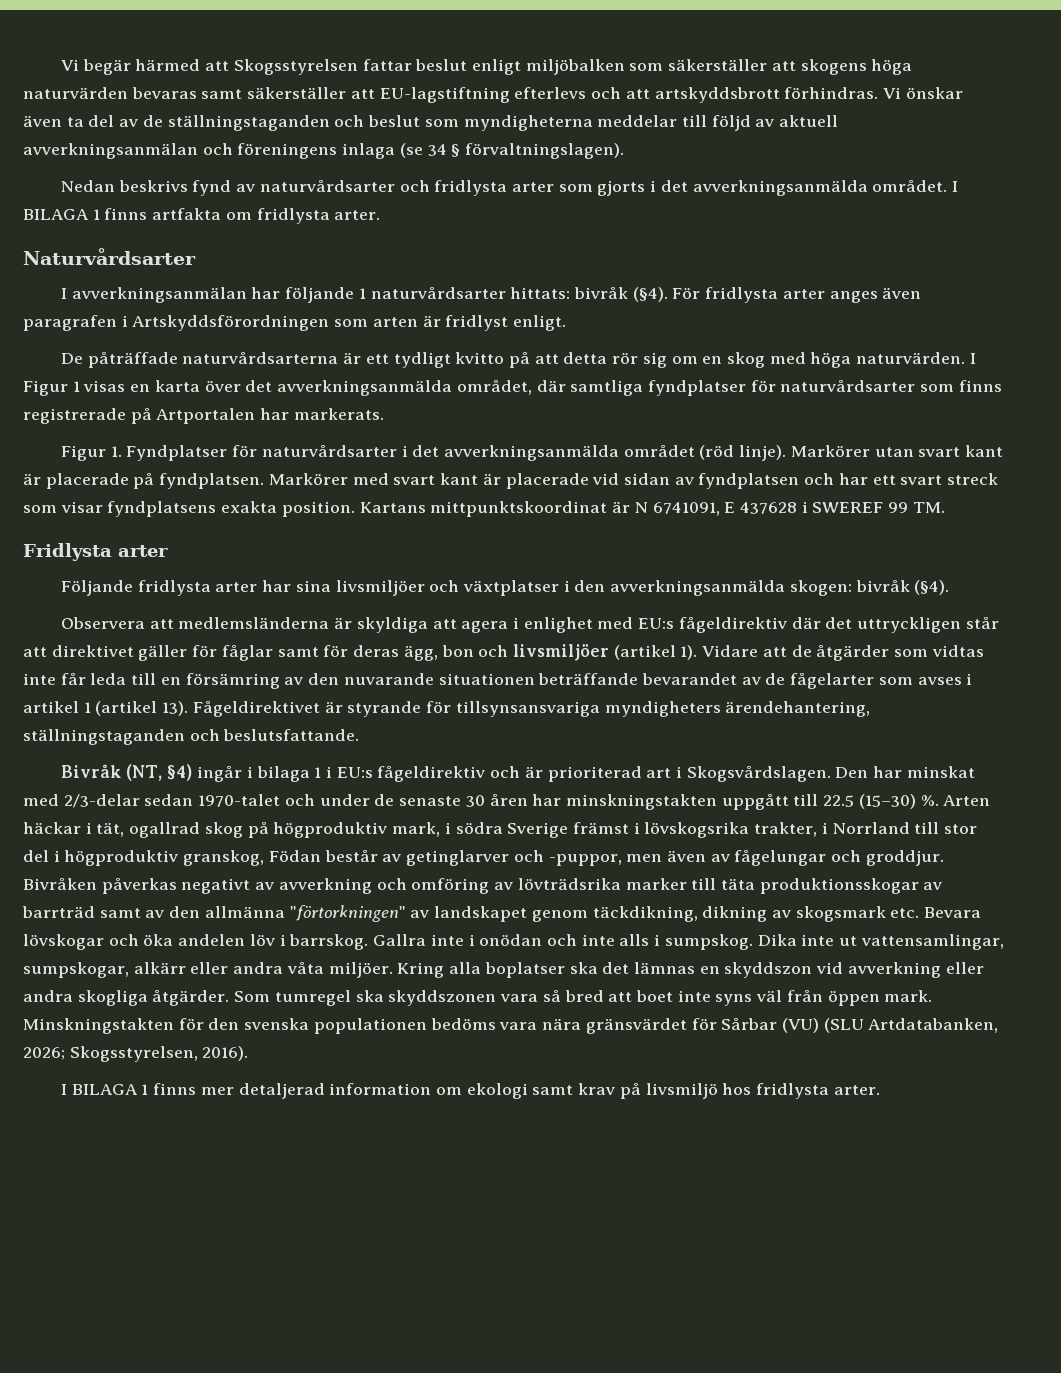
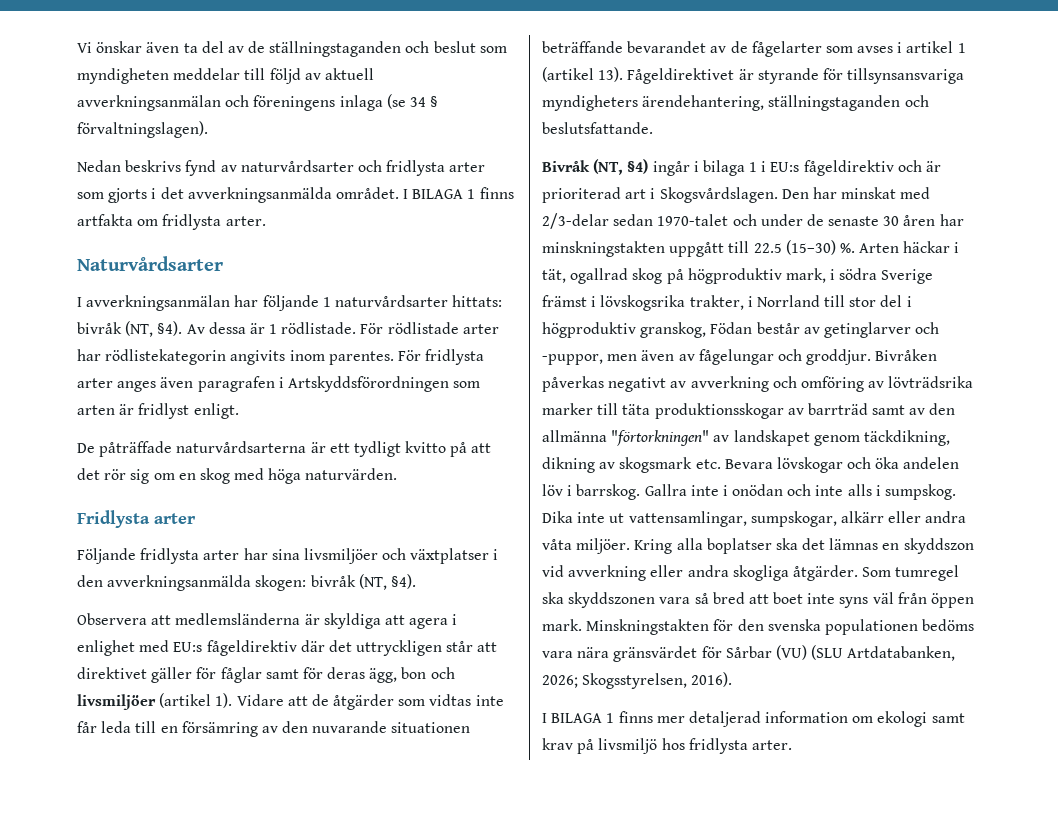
- Vi begär härmed att Skogsstyrelsen fattar beslut enligt miljöbalken som säkerställer att skogens höga naturvärden bevaras samt säkerställer att EU-lagstiftning efterlevs och att artskyddsbrott förhindras. Vi önskar även ta del av de ställningstaganden och beslut som myndigheterna meddelar till följd av aktuell avverkningsanmälan och föreningens inlaga (se 34 § förvaltningslagen).
+ Vi önskar även ta del av de ställningstaganden och beslut som myndigheten meddelar till följd av aktuell avverkningsanmälan och föreningens inlaga (se 34 § förvaltningslagen).
- I avverkningsanmälan har följande 1 naturvårdsarter hittats: bivråk (§4).
+ I avverkningsanmälan har följande 1 naturvårdsarter hittats: bivråk (NT, §4). Av dessa är 1 rödlistade. För rödlistade arter har rödlistekategorin angivits inom parentes.
- De påträffade naturvårdsarterna är ett tydligt kvitto på att detta rör sig om en skog med höga naturvärden. I Figur 1 visas en karta över det avverkningsanmälda området, där samtliga fyndplatser för naturvårdsarter som finns registrerade på Artportalen har markerats.
- Figur 1. Fyndplatser för naturvårdsarter i det avverkningsanmälda området (röd linje). Markörer utan svart kant är placerade på fyndplatsen. Markörer med svart kant är placerade vid sidan av fyndplatsen och har ett svart streck som visar fyndplatsens exakta position. Kartans mittpunktskoordinat är N 6741091, E 437628 i SWEREF 99 TM.
+ De påträffade naturvårdsarterna är ett tydligt kvitto på att det rör sig om en skog med höga naturvärden.
- Följande fridlysta arter har sina livsmiljöer och växtplatser i den avverkningsanmälda skogen: bivråk (§4).
+ Följande fridlysta arter har sina livsmiljöer och växtplatser i den avverkningsanmälda skogen: bivråk (NT, §4).

